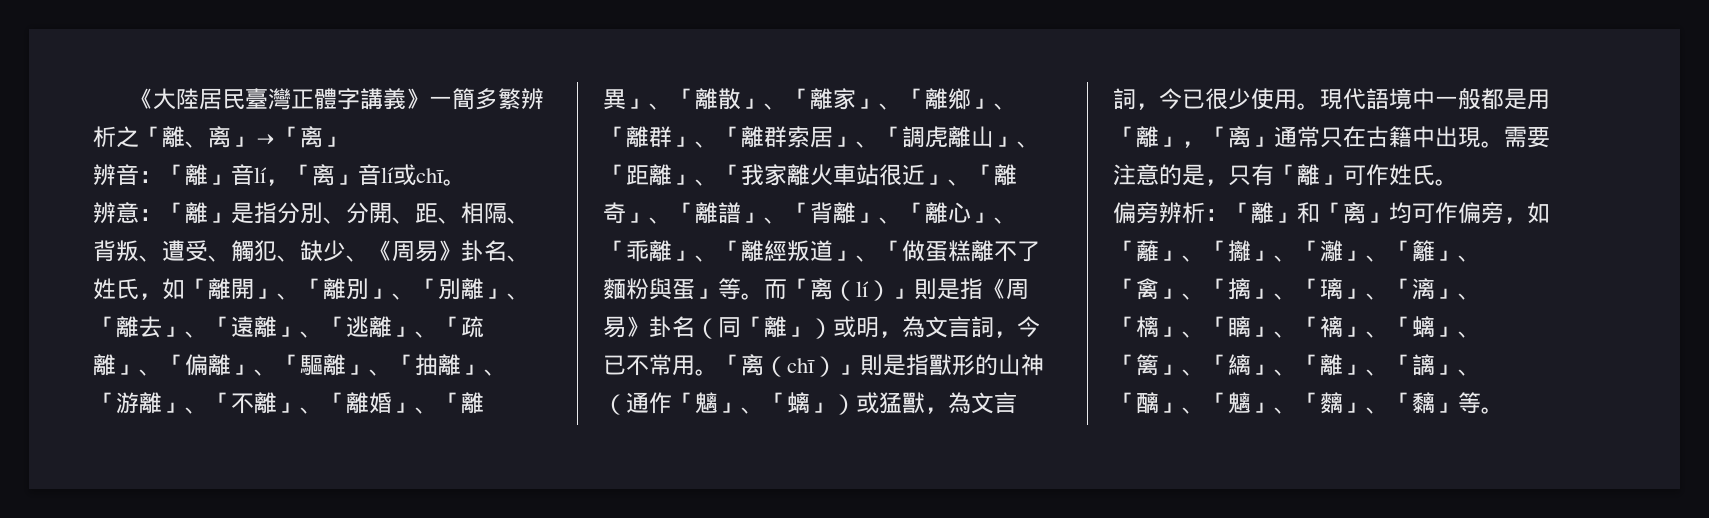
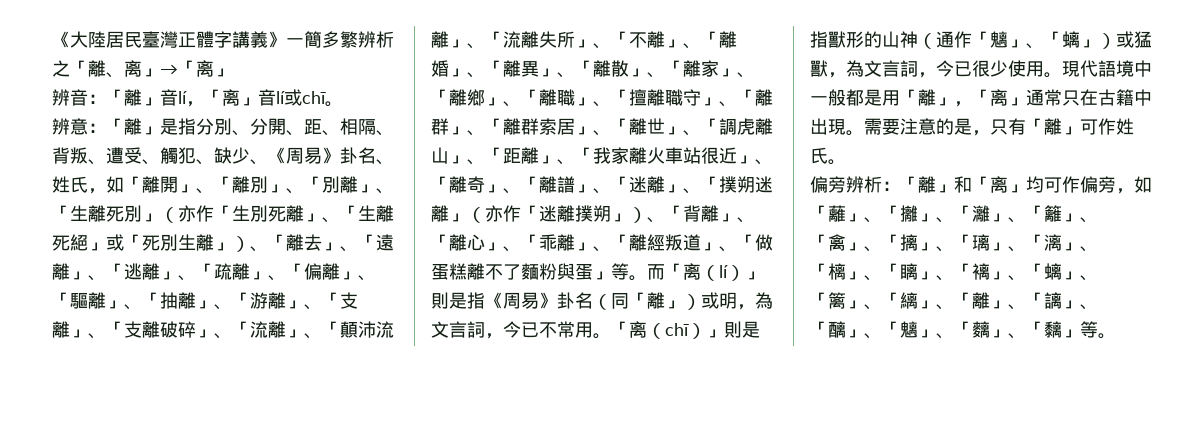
- 「離」是指分別、分開、距、相隔、背叛、遭受、觸犯、缺少、《周易》卦名、姓氏，如「離開」、「離別」、「別離」、「離去」、「遠離」、「逃離」、「疏離」、「偏離」、「驅離」、「抽離」、「游離」、「不離」、「離婚」、「離異」、「離散」、「離家」、「離鄉」、「離群」、「離群索居」、「調虎離山」、「距離」、「我家離火車站很近」、「離奇」、「離譜」、「背離」、「離心」、「乖離」、「離經叛道」、「做蛋糕離不了麵粉與蛋」等。
+ 「離」是指分別、分開、距、相隔、背叛、遭受、觸犯、缺少、《周易》卦名、姓氏，如「離開」、「離別」、「別離」、「生離死別」（亦作「生別死離」、「生離死絕」或「死別生離」）、「離去」、「遠離」、「逃離」、「疏離」、「偏離」、「驅離」、「抽離」、「游離」、「支離」、「支離破碎」、「流離」、「顛沛流離」、「流離失所」、「不離」、「離婚」、「離異」、「離散」、「離家」、「離鄉」、「離職」、「擅離職守」、「離群」、「離群索居」、「離世」、「調虎離山」、「距離」、「我家離火車站很近」、「離奇」、「離譜」、「迷離」、「撲朔迷離」（亦作「迷離撲朔」）、「背離」、「離心」、「乖離」、「離經叛道」、「做蛋糕離不了麵粉與蛋」等。

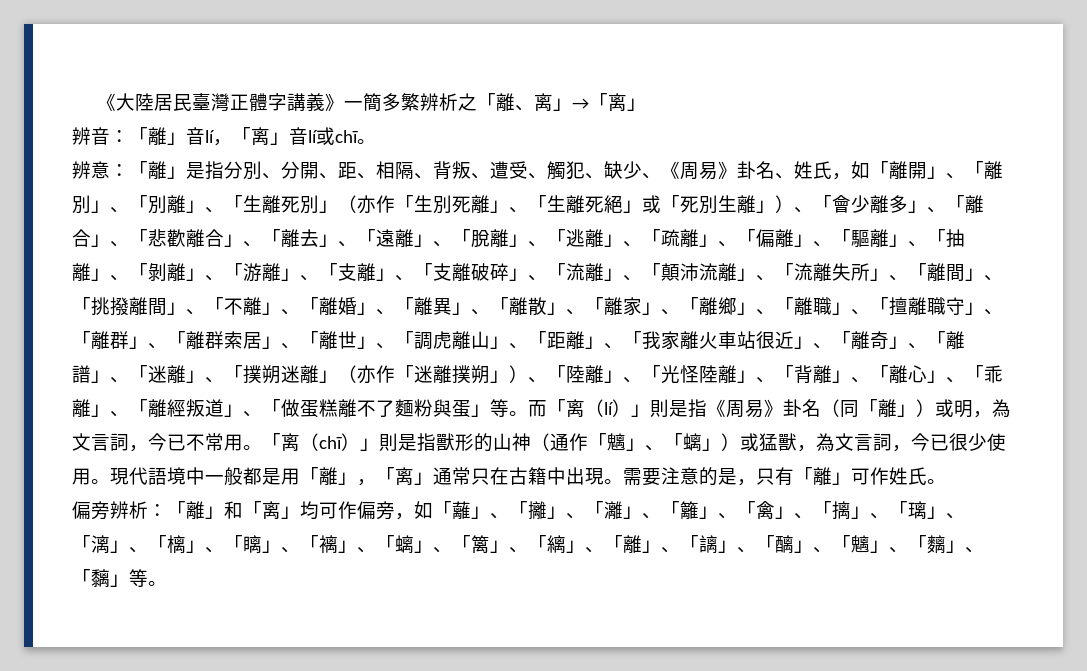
- 「離」是指分別、分開、距、相隔、背叛、遭受、觸犯、缺少、《周易》卦名、姓氏，如「離開」、「離別」、「別離」、「生離死別」（亦作「生別死離」、「生離死絕」或「死別生離」）、「離去」、「遠離」、「逃離」、「疏離」、「偏離」、「驅離」、「抽離」、「游離」、「支離」、「支離破碎」、「流離」、「顛沛流離」、「流離失所」、「不離」、「離婚」、「離異」、「離散」、「離家」、「離鄉」、「離職」、「擅離職守」、「離群」、「離群索居」、「離世」、「調虎離山」、「距離」、「我家離火車站很近」、「離奇」、「離譜」、「迷離」、「撲朔迷離」（亦作「迷離撲朔」）、「背離」、「離心」、「乖離」、「離經叛道」、「做蛋糕離不了麵粉與蛋」等。
+ 「離」是指分別、分開、距、相隔、背叛、遭受、觸犯、缺少、《周易》卦名、姓氏，如「離開」、「離別」、「別離」、「生離死別」（亦作「生別死離」、「生離死絕」或「死別生離」）、「會少離多」、「離合」、「悲歡離合」、「離去」、「遠離」、「脫離」、「逃離」、「疏離」、「偏離」、「驅離」、「抽離」、「剝離」、「游離」、「支離」、「支離破碎」、「流離」、「顛沛流離」、「流離失所」、「離間」、「挑撥離間」、「不離」、「離婚」、「離異」、「離散」、「離家」、「離鄉」、「離職」、「擅離職守」、「離群」、「離群索居」、「離世」、「調虎離山」、「距離」、「我家離火車站很近」、「離奇」、「離譜」、「迷離」、「撲朔迷離」（亦作「迷離撲朔」）、「陸離」、「光怪陸離」、「背離」、「離心」、「乖離」、「離經叛道」、「做蛋糕離不了麵粉與蛋」等。

